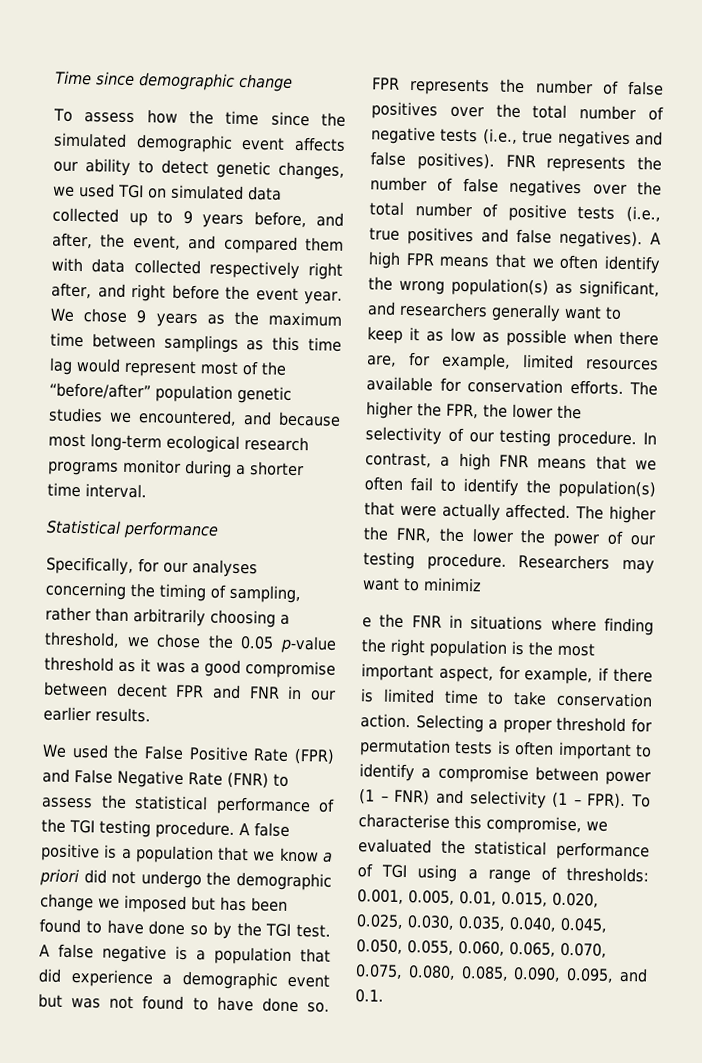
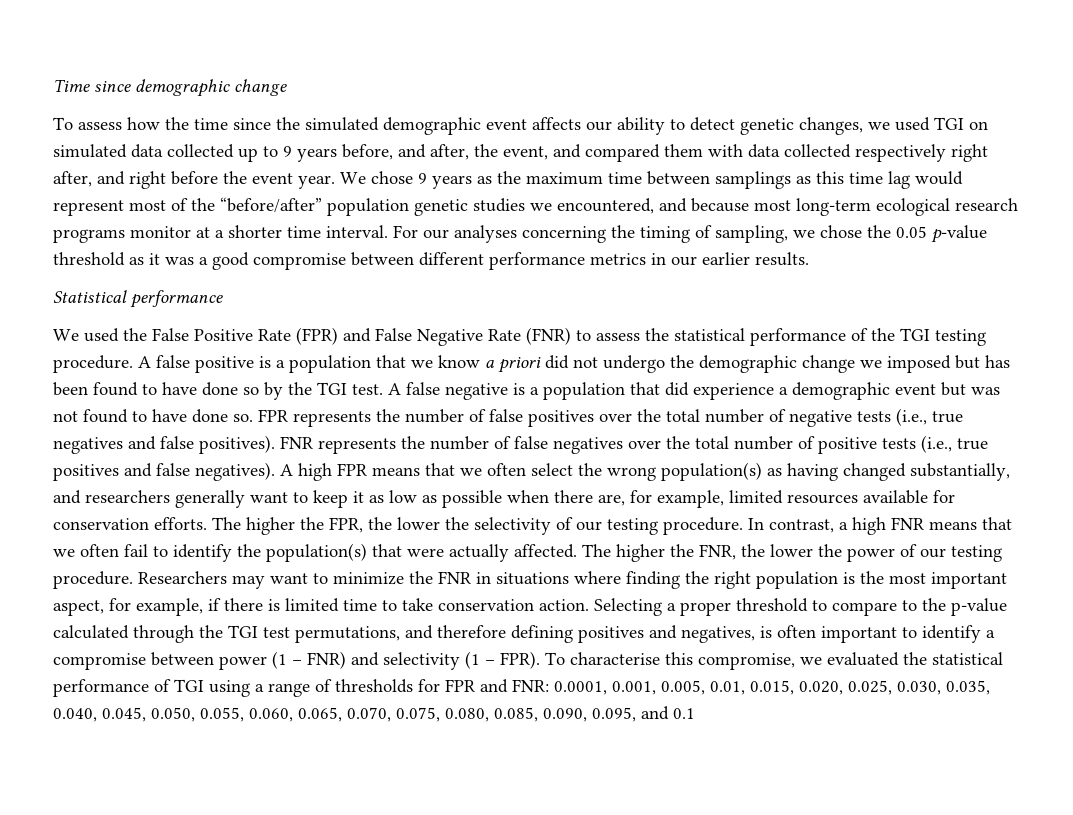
- We chose 9 years as the maximum time between samplings as this time lag would represent most of the “before/after” population genetic studies we encountered, and because most long-term ecological research programs monitor during a shorter time interval.
- Statistical performance
- Specifically, for our analyses concerning the timing of sampling, rather than arbitrarily choosing a threshold, we chose the 0.05 p-value threshold as it was a good compromise between decent FPR and FNR in our earlier results.
+ We chose 9 years as the maximum time between samplings as this time lag would represent most of the “before/after” population genetic studies we encountered, and because most long-term ecological research programs monitor at a shorter time interval. For our analyses concerning the timing of sampling, we chose the 0.05 p-value threshold as it was a good compromise between different performance metrics in our earlier results.
+ Statistical performance
- A high FPR means that we often identify the wrong population(s) as significant, and researchers generally want to keep it as low as possible when there are, for example, limited resources available for conservation efforts.
+ A high FPR means that we often select the wrong population(s) as having changed substantially, and researchers generally want to keep it as low as possible when there are, for example, limited resources available for conservation efforts.
- Researchers may want to minimiz
- e the FNR in situations where finding the right population is the most important aspect, for example, if there is limited time to take conservation action.
+ Researchers may want to minimize the FNR in situations where finding the right population is the most important aspect, for example, if there is limited time to take conservation action.
- Selecting a proper threshold for permutation tests is often important to identify a compromise between power (1 – FNR) and selectivity (1 – FPR).
+ Selecting a proper threshold to compare to the p-value calculated through the TGI test permutations, and therefore defining positives and negatives, is often important to identify a compromise between power (1 – FNR) and selectivity (1 – FPR).
- To characterise this compromise, we evaluated the statistical performance of TGI using a range of thresholds: 0.001, 0.005, 0.01, 0.015, 0.020, 0.025, 0.030, 0.035, 0.040, 0.045, 0.050, 0.055, 0.060, 0.065, 0.070, 0.075, 0.080, 0.085, 0.090, 0.095, and 0.1.
+ To characterise this compromise, we evaluated the statistical performance of TGI using a range of thresholds for FPR and FNR: 0.0001, 0.001, 0.005, 0.01, 0.015, 0.020, 0.025, 0.030, 0.035, 0.040, 0.045, 0.050, 0.055, 0.060, 0.065, 0.070, 0.075, 0.080, 0.085, 0.090, 0.095, and 0.1

